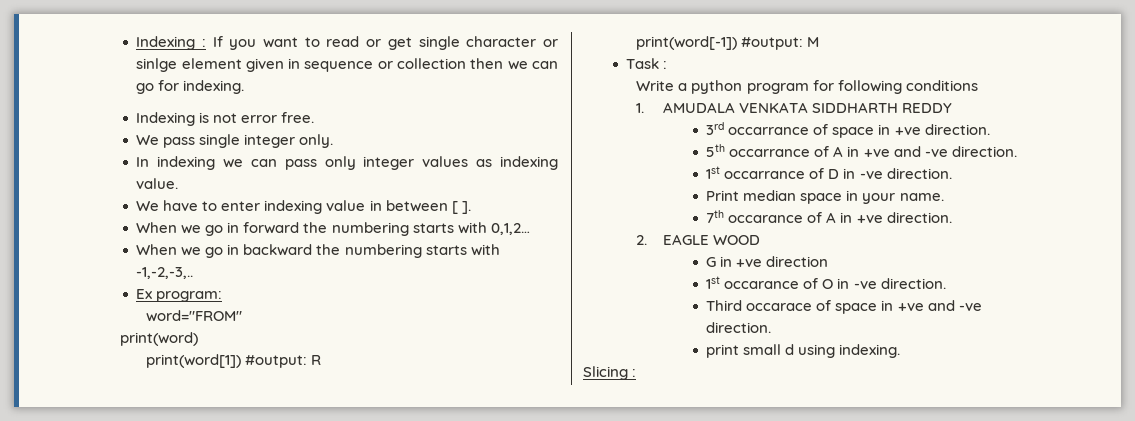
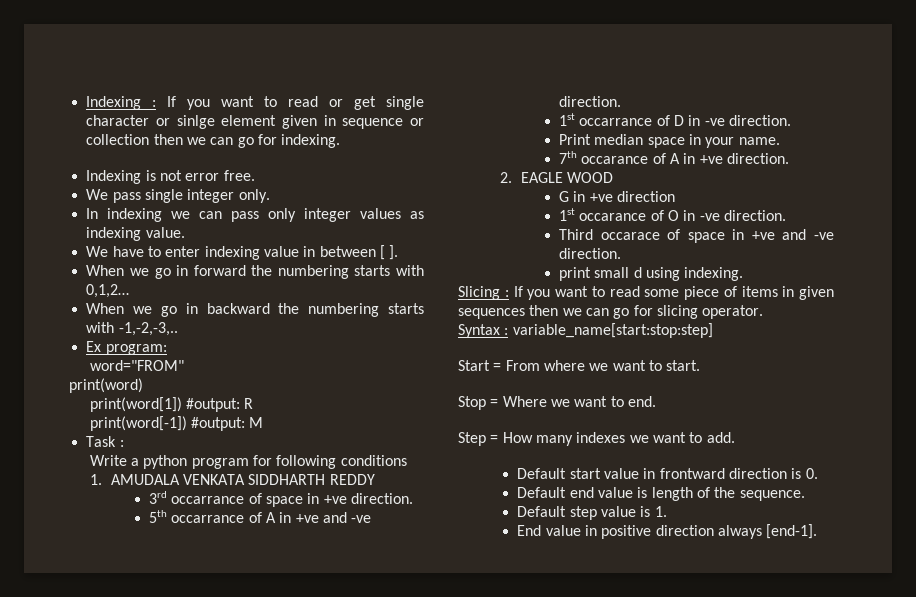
- Slicing :
+ Slicing : If you want to read some piece of items in given sequences then we can go for slicing operator.
+ Syntax : variable_name[start:stop:step]
+ Start = From where we want to start.
+ Stop = Where we want to end.
+ Step = How many indexes we want to add.
+ Default start value in frontward direction is 0.
+ Default end value is length of the sequence.
+ Default step value is 1.
+ End value in positive direction always [end-1].

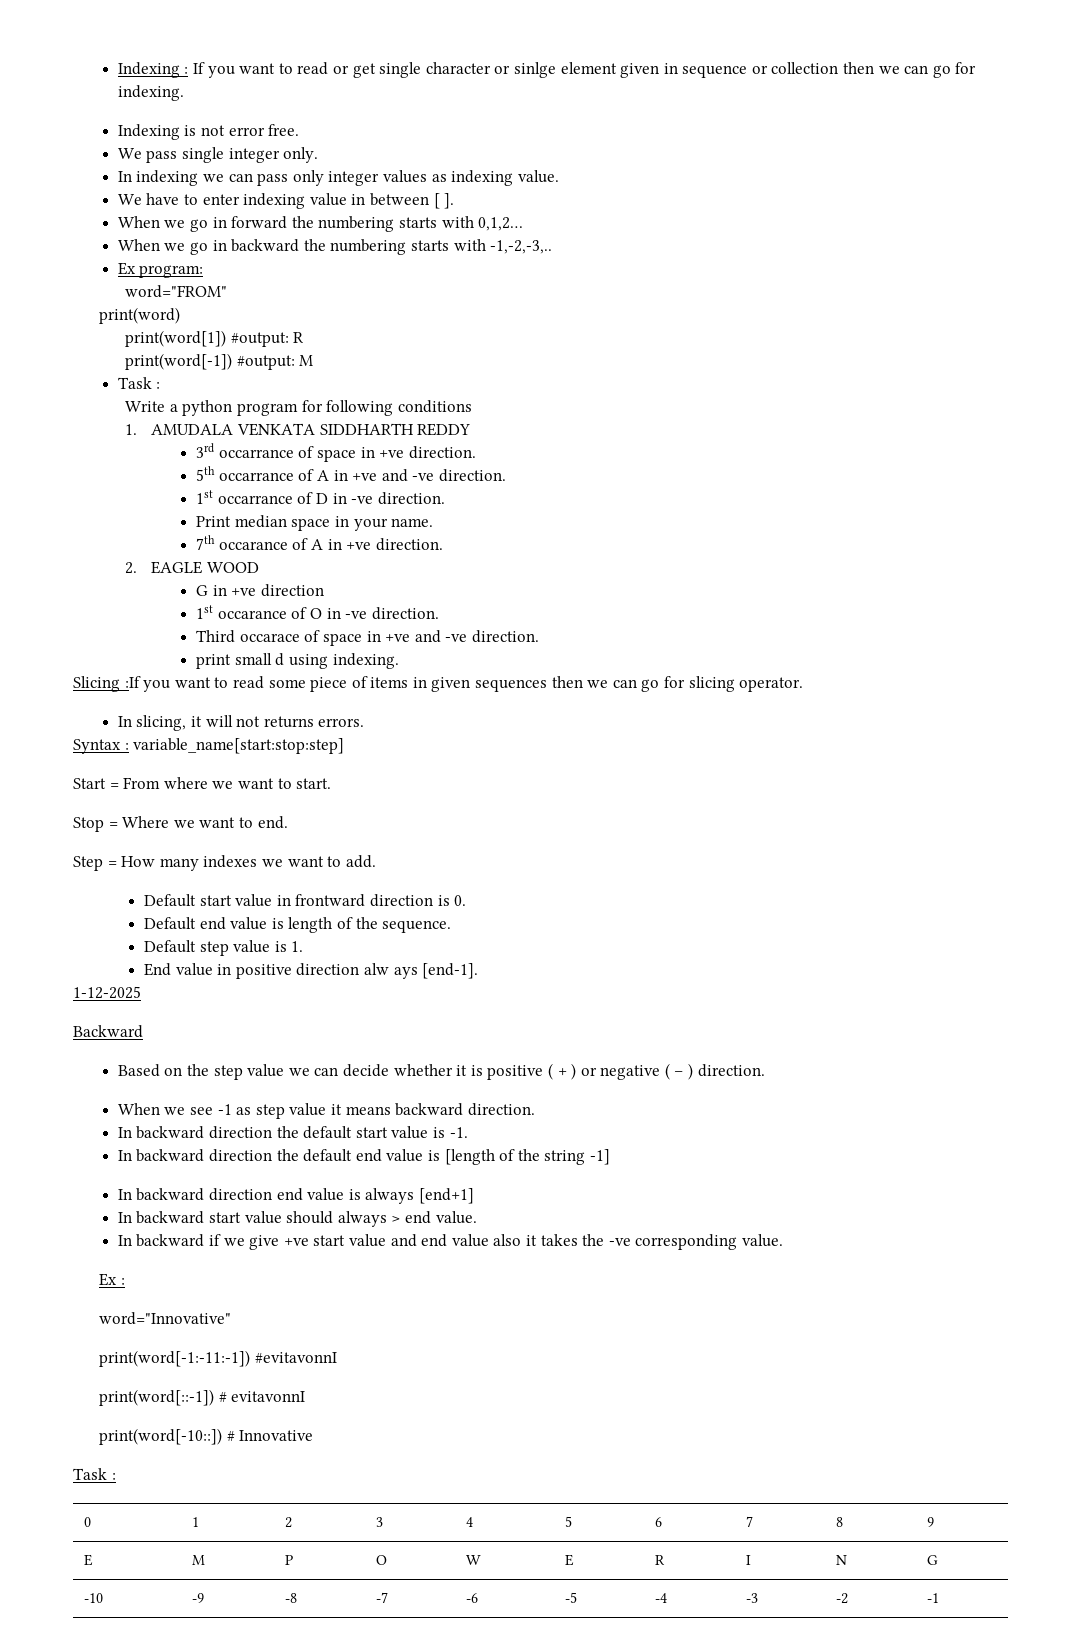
- Slicing : If you want to read some piece of items in given sequences then we can go for slicing operator.
+ Slicing :If you want to read some piece of items in given sequences then we can go for slicing operator.
+ In slicing, it will not returns errors.
- End value in positive direction always [end-1].
+ End value in positive direction alw ays [end-1].
+ 1-12-2025
+ Backward
+ Based on the step value we can decide whether it is positive ( + ) or negative ( – ) direction.
+ When we see -1 as step value it means backward direction.
+ In backward direction the default start value is -1.
+ In backward direction the default end value is [length of the string -1]
+ In backward direction end value is always [end+1]
+ In backward start value should always > end value.
+ In backward if we give +ve start value and end value also it takes the -ve corresponding value.
+ Ex :
+ word="Innovative"
+ print(word[-1:-11:-1]) #evitavonnI
+ print(word[::-1]) # evitavonnI
+ print(word[-10::]) # Innovative
+ Task :
+ 0 | 1 | 2 | 3 | 4 | 5 | 6 | 7 | 8 | 9
+ E | M | P | O | W | E | R | I | N | G
+ -10 | -9 | -8 | -7 | -6 | -5 | -4 | -3 | -2 | -1

